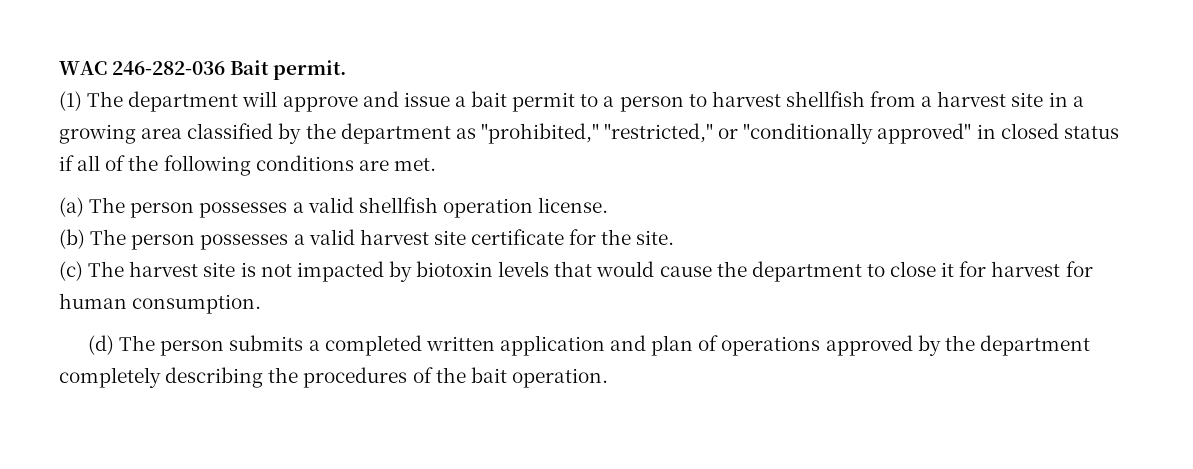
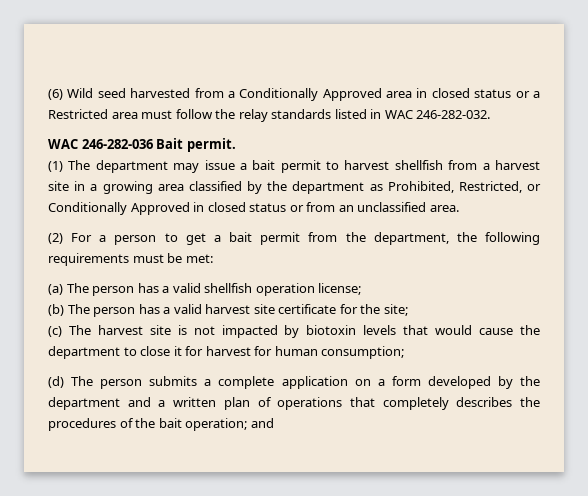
+ (6) Wild seed harvested from a Conditionally Approved area in closed status or a Restricted area must follow the relay standards listed in WAC 246-282-032.
- (1) The department will approve and issue a bait permit to a person to harvest shellfish from a harvest site in a growing area classified by the department as "prohibited," "restricted," or "conditionally approved" in closed status if all of the following conditions are met.
+ (1) The department may issue a bait permit to harvest shellfish from a harvest site in a growing area classified by the department as Prohibited, Restricted, or Conditionally Approved in closed status or from an unclassified area.
+ (2) For a person to get a bait permit from the department, the following requirements must be met:
- (a) The person possesses a valid shellfish operation license.
+ (a) The person has a valid shellfish operation license;
- (b) The person possesses a valid harvest site certificate for the site.
+ (b) The person has a valid harvest site certificate for the site;
- (c) The harvest site is not impacted by biotoxin levels that would cause the department to close it for harvest for human consumption.
+ (c) The harvest site is not impacted by biotoxin levels that would cause the department to close it for harvest for human consumption;
- (d) The person submits a completed written application and plan of operations approved by the department completely describing the procedures of the bait operation.
+ (d) The person submits a complete application on a form developed by the department and a written plan of operations that completely describes the procedures of the bait operation; and

